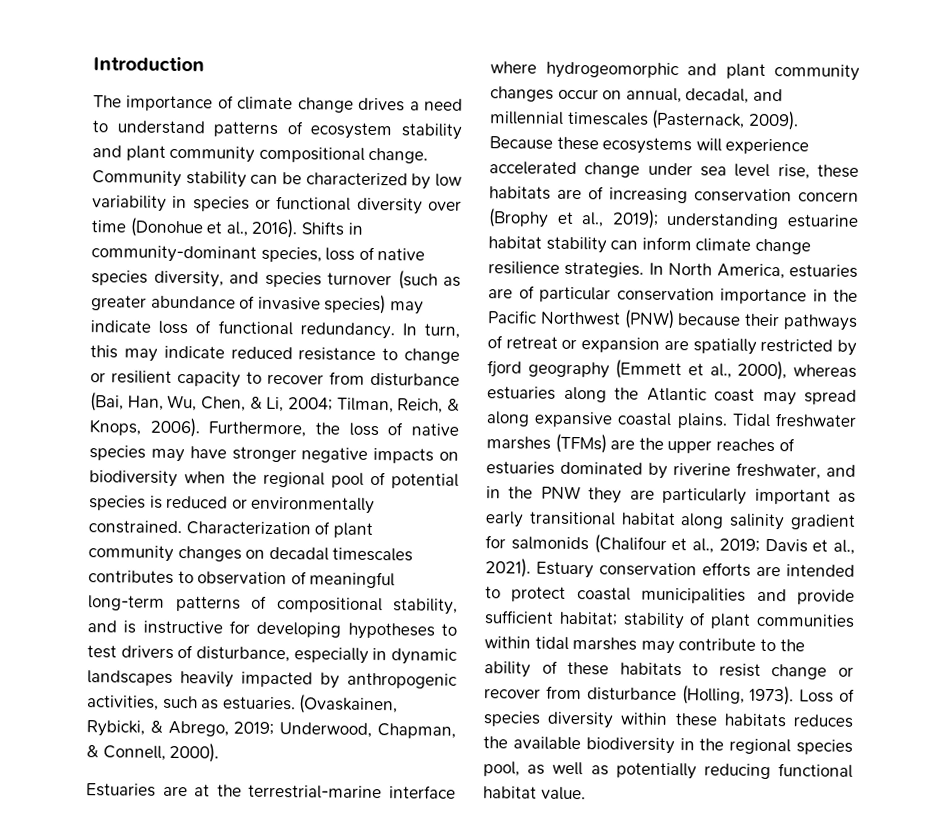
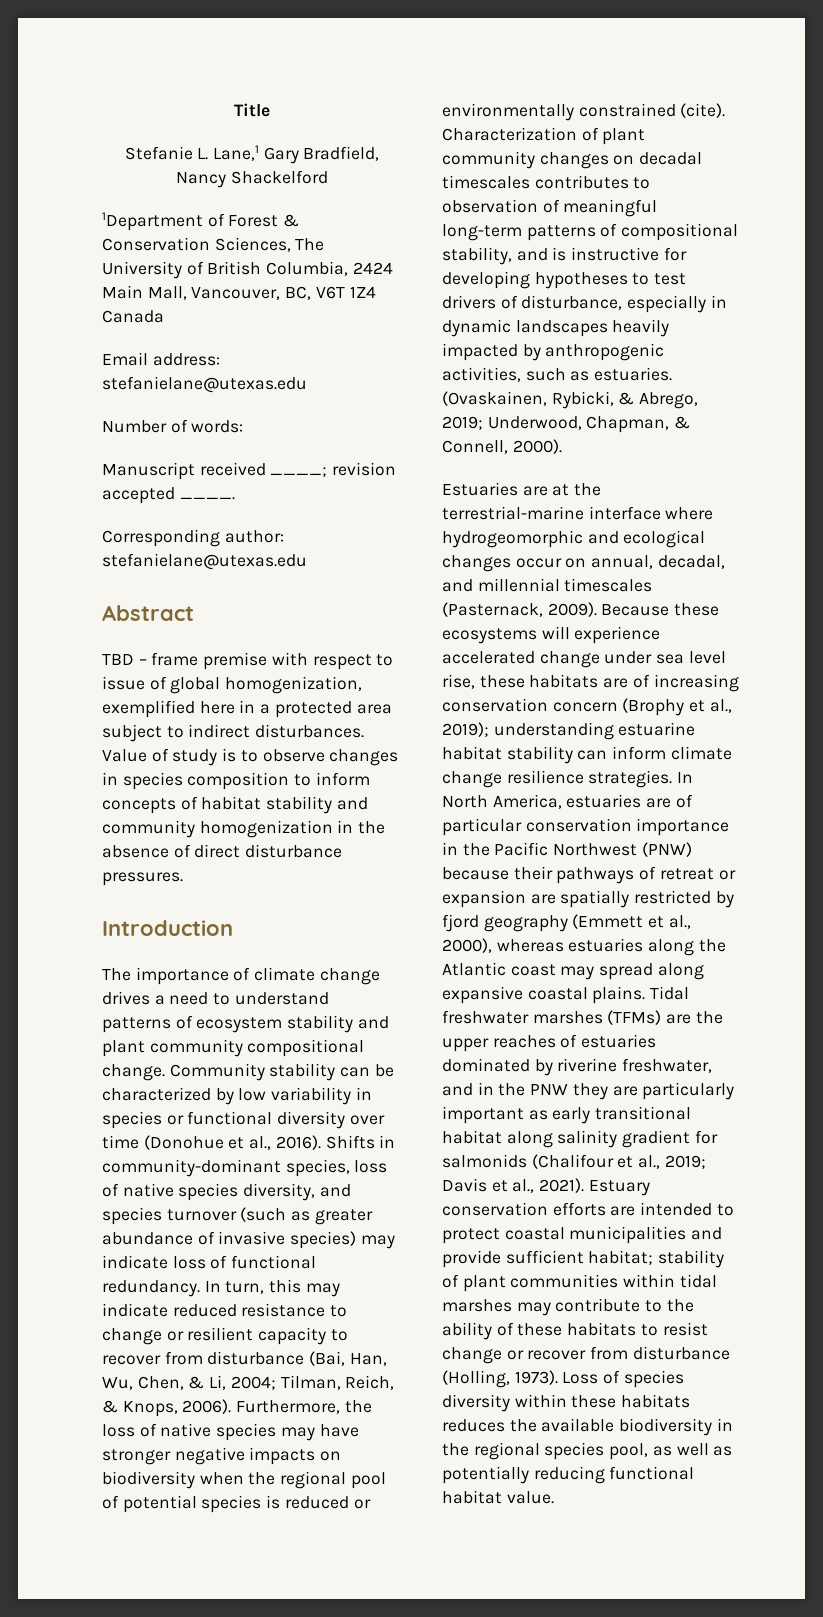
+ Title
+ Stefanie L. Lane,1 Gary Bradfield, Nancy Shackelford
+ 1Department of Forest & Conservation Sciences, The University of British Columbia, 2424 Main Mall, Vancouver, BC, V6T 1Z4 Canada
+ Email address: stefanielane@utexas.edu
+ Number of words:
+ Manuscript received ____; revision accepted ____.
+ Corresponding author: stefanielane@utexas.edu
+ Abstract
+ TBD – frame premise with respect to issue of global homogenization, exemplified here in a protected area subject to indirect disturbances. Value of study is to observe changes in species composition to inform concepts of habitat stability and community homogenization in the absence of direct disturbance pressures.
- Furthermore, the loss of native species may have stronger negative impacts on biodiversity when the regional pool of potential species is reduced or environmentally constrained.
+ Furthermore, the loss of native species may have stronger negative impacts on biodiversity when the regional pool of potential species is reduced or environmentally constrained (cite).
- Estuaries are at the terrestrial-marine interface where hydrogeomorphic and plant community changes occur on annual, decadal, and millennial timescales (Pasternack, 2009).
+ Estuaries are at the terrestrial-marine interface where hydrogeomorphic and ecological changes occur on annual, decadal, and millennial timescales (Pasternack, 2009).

